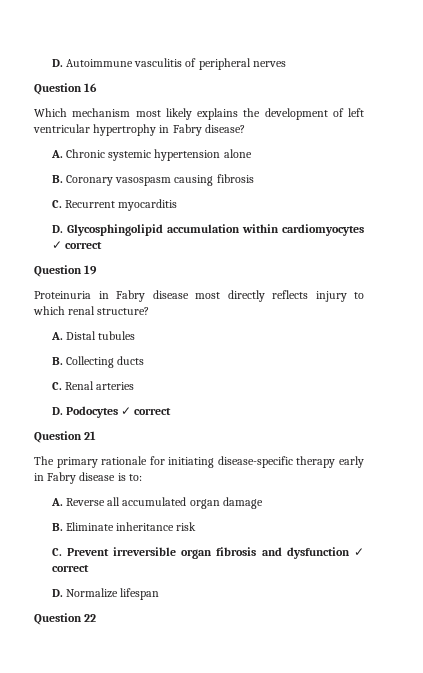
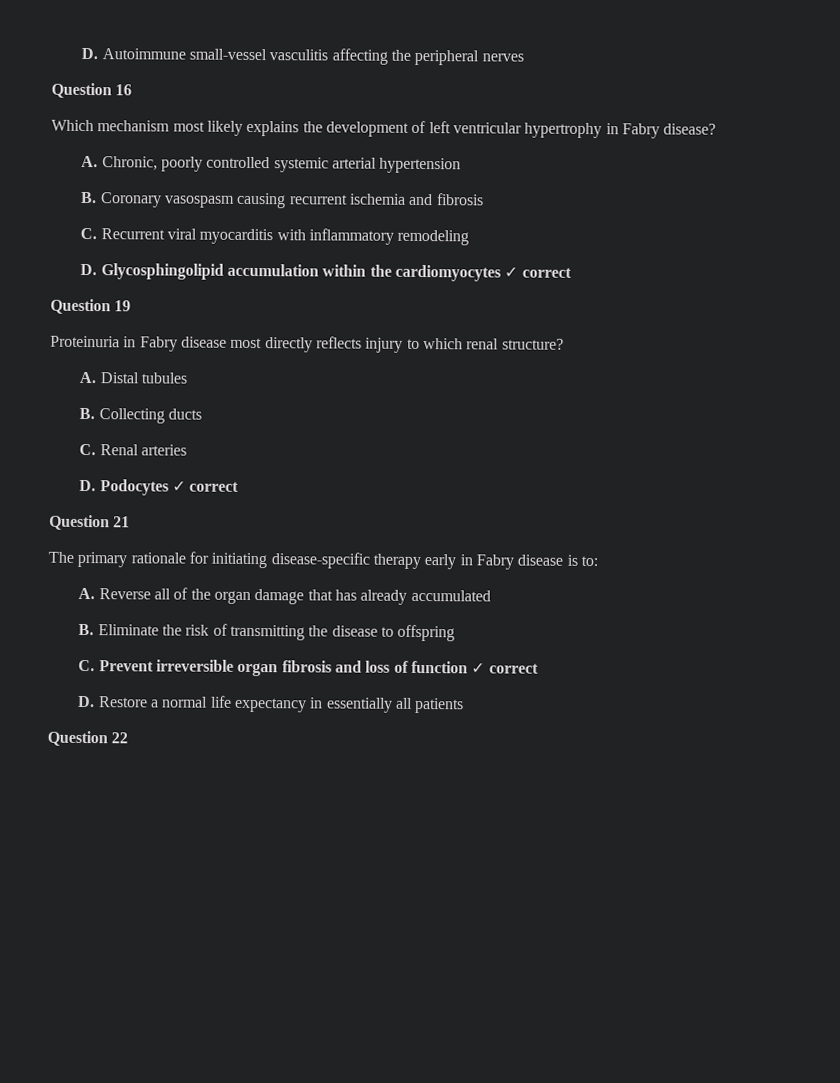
- D. Autoimmune vasculitis of peripheral nerves
+ D. Autoimmune small-vessel vasculitis affecting the peripheral nerves
- A. Chronic systemic hypertension alone
+ A. Chronic, poorly controlled systemic arterial hypertension
- B. Coronary vasospasm causing fibrosis
+ B. Coronary vasospasm causing recurrent ischemia and fibrosis
- C. Recurrent myocarditis
+ C. Recurrent viral myocarditis with inflammatory remodeling
- D. Glycosphingolipid accumulation within cardiomyocytes ✓ correct
+ D. Glycosphingolipid accumulation within the cardiomyocytes ✓ correct
- A. Reverse all accumulated organ damage
+ A. Reverse all of the organ damage that has already accumulated
- B. Eliminate inheritance risk
+ B. Eliminate the risk of transmitting the disease to offspring
- C. Prevent irreversible organ fibrosis and dysfunction ✓ correct
+ C. Prevent irreversible organ fibrosis and loss of function ✓ correct
- D. Normalize lifespan
+ D. Restore a normal life expectancy in essentially all patients

